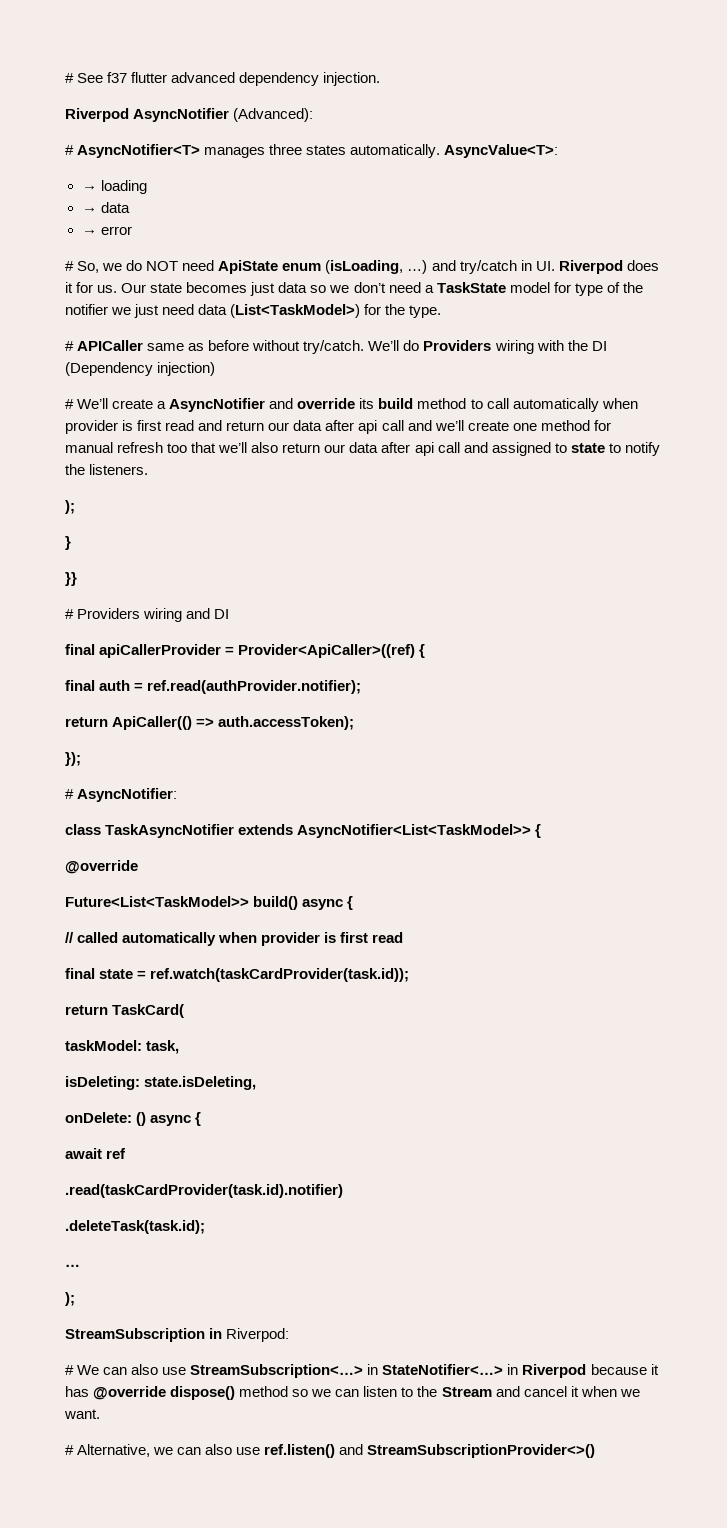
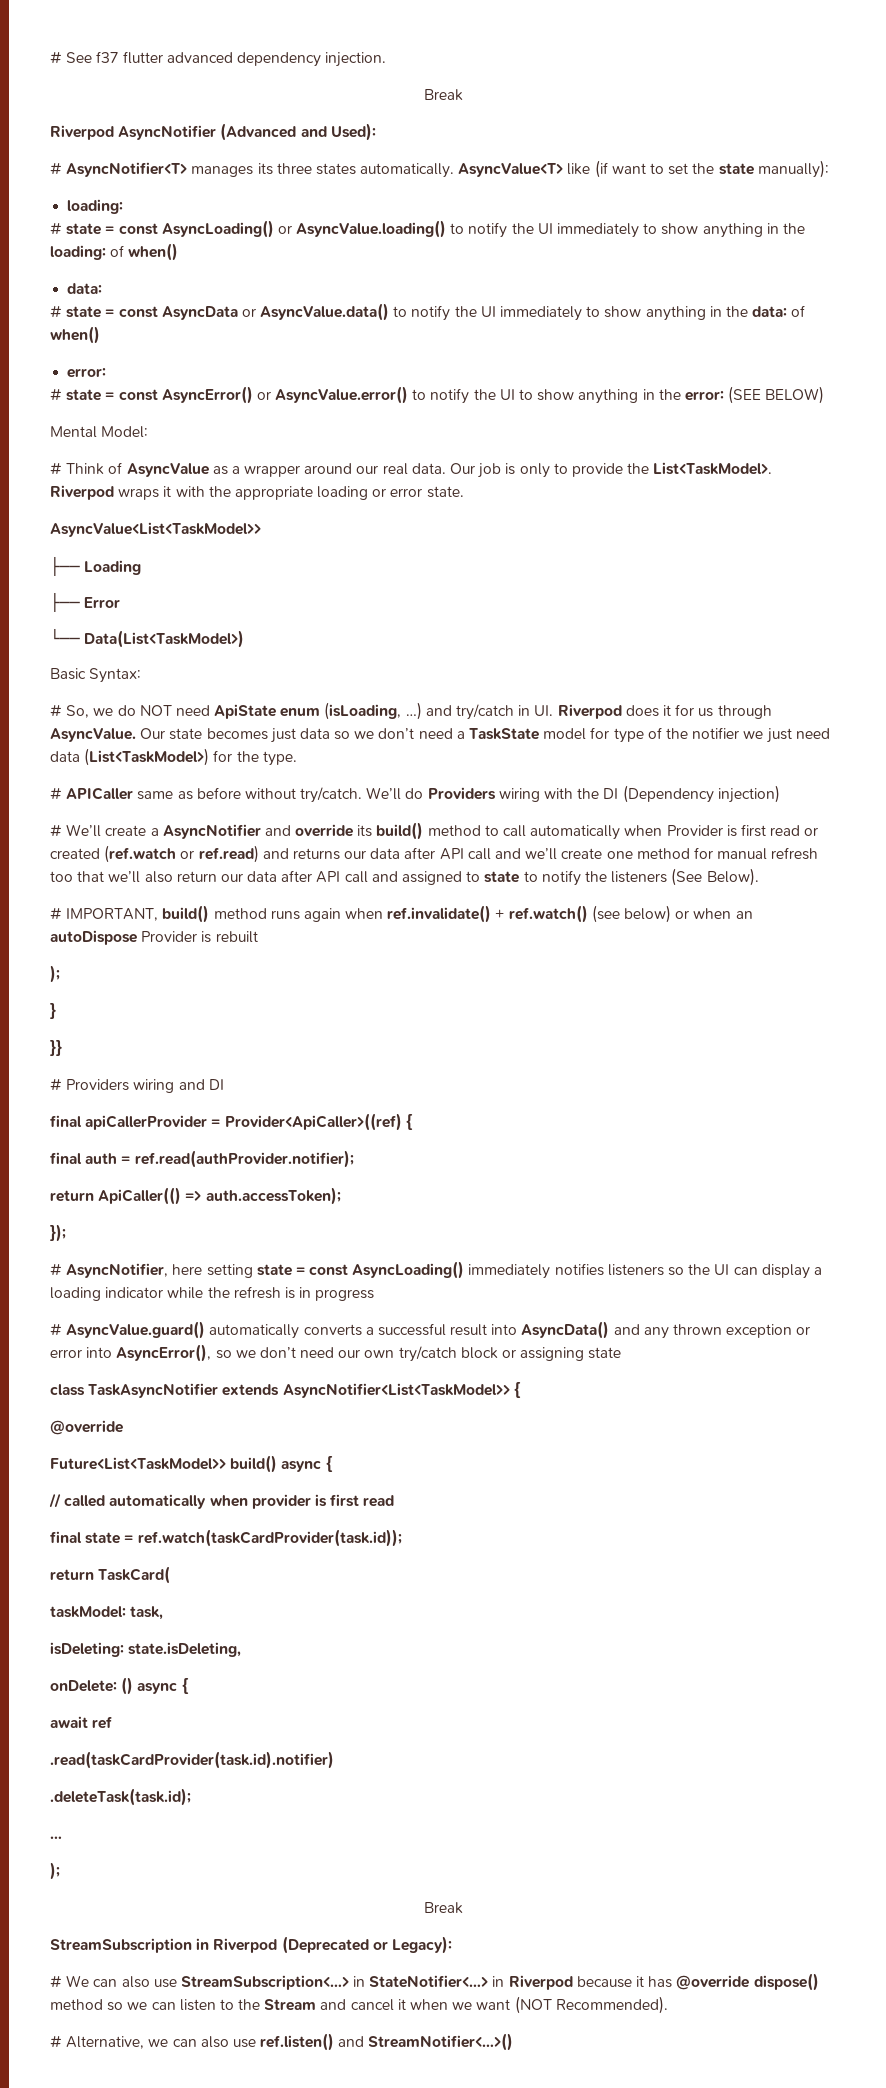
  # See f37 flutter advanced dependency injection.
+ Break
- Riverpod AsyncNotifier (Advanced):
+ Riverpod AsyncNotifier (Advanced and Used):
- # AsyncNotifier<T> manages three states automatically.
+ # AsyncNotifier<T> manages its three states automatically.
- AsyncValue<T>:
- → loading
- → data
- → error
+ AsyncValue<T> like (if want to set the state manually):
+ loading:
+ # state = const AsyncLoading() or AsyncValue.loading() to notify the UI immediately to show anything in the loading: of when()
+ data:
+ # state = const AsyncData or AsyncValue.data() to notify the UI immediately to show anything in the data: of when()
+ error:
+ # state = const AsyncError() or AsyncValue.error() to notify the UI to show anything in the error: (SEE BELOW)
+ Mental Model:
+ # Think of AsyncValue as a wrapper around our real data. Our job is only to provide the List<TaskModel>. Riverpod wraps it with the appropriate loading or error state.
+ AsyncValue<List<TaskModel>>
+ ├── Loading
+ ├── Error
+ └── Data(List<TaskModel>)
+ Basic Syntax:
- # So, we do NOT need ApiState enum (isLoading, …) and try/catch in UI. Riverpod does it for us.
+ # So, we do NOT need ApiState enum (isLoading, …) and try/catch in UI. Riverpod does it for us through AsyncValue.
- # We’ll create a AsyncNotifier and override its build method to call automatically when provider is first read and return our data after api call and we’ll create one method for manual refresh too that we’ll also return our data after api call and assigned to state to notify the listeners.
+ # We’ll create a AsyncNotifier and override its build() method to call automatically when Provider is first read or created (ref.watch or ref.read) and returns our data after API call and we’ll create one method for manual refresh too that we’ll also return our data after API call and assigned to state to notify the listeners (See Below).
+ # IMPORTANT, build() method runs again when ref.invalidate() + ref.watch() (see below) or when an autoDispose Provider is rebuilt
- # AsyncNotifier:
+ # AsyncNotifier, here setting state = const AsyncLoading() immediately notifies listeners so the UI can display a loading indicator while the refresh is in progress
+ # AsyncValue.guard() automatically converts a successful result into AsyncData() and any thrown exception or error into AsyncError(), so we don’t need our own try/catch block or assigning state
  …
  );
+ Break
- StreamSubscription in Riverpod:
+ StreamSubscription in Riverpod (Deprecated or Legacy):
- # We can also use StreamSubscription<…> in StateNotifier<…> in Riverpod because it has @override dispose() method so we can listen to the Stream and cancel it when we want.
+ # We can also use StreamSubscription<…> in StateNotifier<…> in Riverpod because it has @override dispose() method so we can listen to the Stream and cancel it when we want (NOT Recommended).
- # Alternative, we can also use ref.listen() and StreamSubscriptionProvider<>()
+ # Alternative, we can also use ref.listen() and StreamNotifier<…>()

